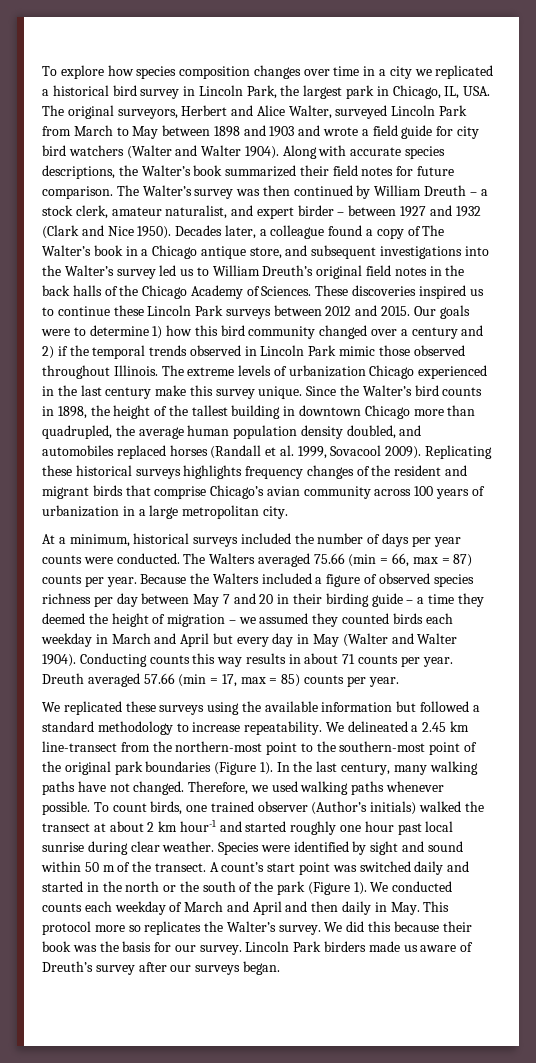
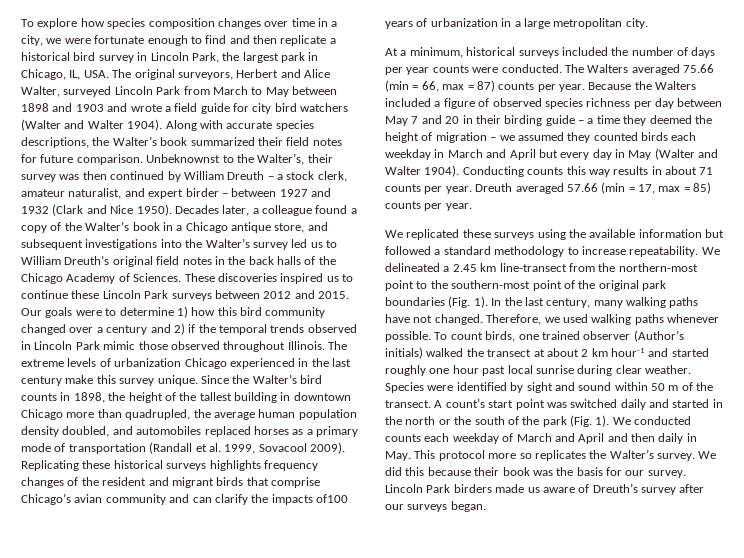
- To explore how species composition changes over time in a city we replicated a historical bird survey in Lincoln Park, the largest park in Chicago, IL, USA. The original surveyors, Herbert and Alice Walter, surveyed Lincoln Park from March to May between 1898 and 1903 and wrote a field guide for city bird watchers (Walter and Walter 1904).
+ To explore how species composition changes over time in a city, we were fortunate enough to find and then replicate a historical bird survey in Lincoln Park, the largest park in Chicago, IL, USA. The original surveyors, Herbert and Alice Walter, surveyed Lincoln Park from March to May between 1898 and 1903 and wrote a field guide for city bird watchers (Walter and Walter 1904).
- The Walter’s survey was then continued by William Dreuth – a stock clerk, amateur naturalist, and expert birder – between 1927 and 1932 (Clark and Nice 1950).
+ Unbeknownst to the Walter’s, their survey was then continued by William Dreuth – a stock clerk, amateur naturalist, and expert birder – between 1927 and 1932 (Clark and Nice 1950).
- Decades later, a colleague found a copy of The Walter’s book in a Chicago antique store, and subsequent investigations into the Walter’s survey led us to William Dreuth’s original field notes in the back halls of the Chicago Academy of Sciences.
+ Decades later, a colleague found a copy of the Walter’s book in a Chicago antique store, and subsequent investigations into the Walter’s survey led us to William Dreuth’s original field notes in the back halls of the Chicago Academy of Sciences.
- Since the Walter’s bird counts in 1898, the height of the tallest building in downtown Chicago more than quadrupled, the average human population density doubled, and automobiles replaced horses (Randall et al. 1999, Sovacool 2009).
+ Since the Walter’s bird counts in 1898, the height of the tallest building in downtown Chicago more than quadrupled, the average human population density doubled, and automobiles replaced horses as a primary mode of transportation (Randall et al. 1999, Sovacool 2009).
- Replicating these historical surveys highlights frequency changes of the resident and migrant birds that comprise Chicago’s avian community across 100 years of urbanization in a large metropolitan city.
+ Replicating these historical surveys highlights frequency changes of the resident and migrant birds that comprise Chicago’s avian community and can clarify the impacts of100 years of urbanization in a large metropolitan city.
- We delineated a 2.45 km line-transect from the northern-most point to the southern-most point of the original park boundaries (Figure 1).
+ We delineated a 2.45 km line-transect from the northern-most point to the southern-most point of the original park boundaries (Fig. 1).
- A count’s start point was switched daily and started in the north or the south of the park (Figure 1).
+ A count’s start point was switched daily and started in the north or the south of the park (Fig. 1).

